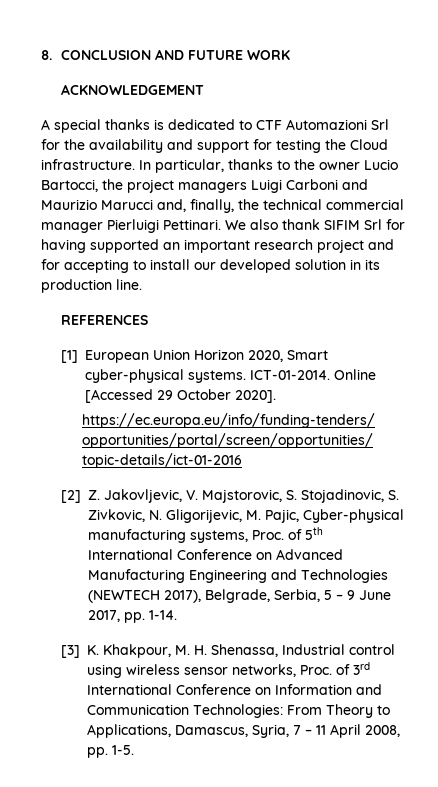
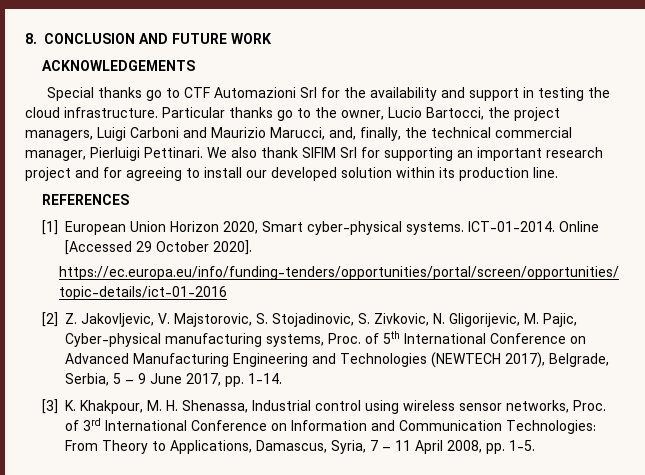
- ACKNOWLEDGEMENT
- A special thanks is dedicated to CTF Automazioni Srl for the availability and support for testing the Cloud infrastructure. In particular, thanks to the owner Lucio Bartocci, the project managers Luigi Carboni and Maurizio Marucci and, finally, the technical commercial manager Pierluigi Pettinari.
+ ACKNOWLEDGEMENTS
+ Special thanks go to CTF Automazioni Srl for the availability and support in testing the cloud infrastructure. Particular thanks go to the owner, Lucio Bartocci, the project managers, Luigi Carboni and Maurizio Marucci, and, finally, the technical commercial manager, Pierluigi Pettinari.
- We also thank SIFIM Srl for having supported an important research project and for accepting to install our developed solution in its production line.
+ We also thank SIFIM Srl for supporting an important research project and for agreeing to install our developed solution within its production line.

